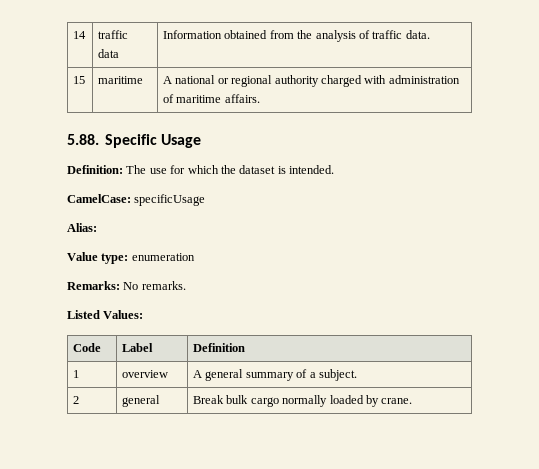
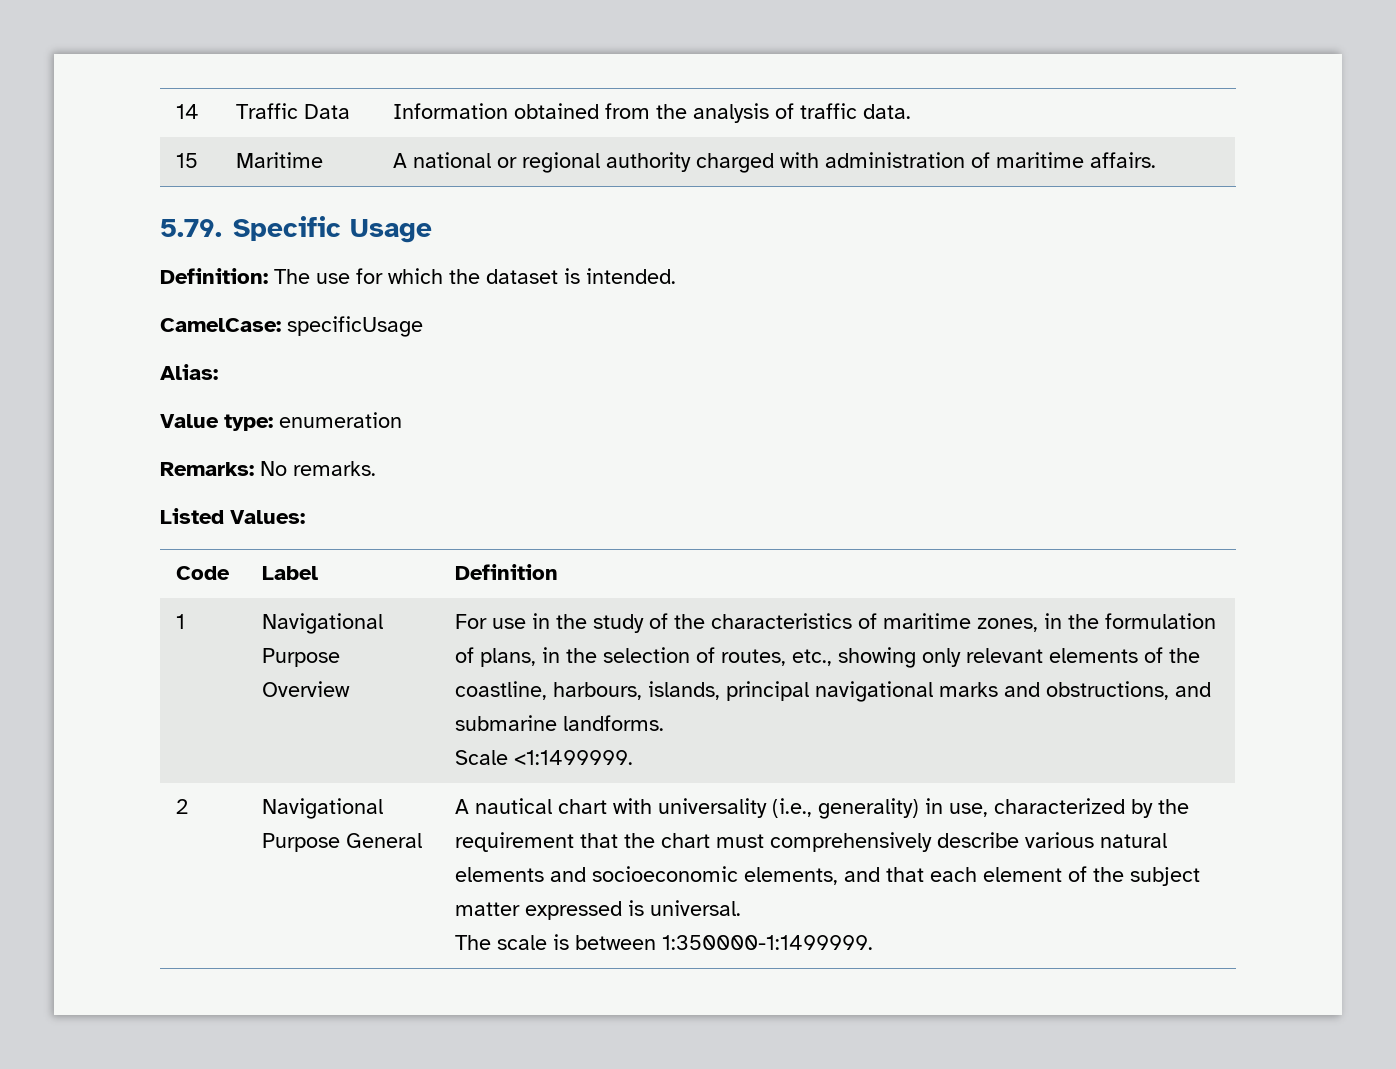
- 14 | traffic data | Information obtained from the analysis of traffic data.
+ 14 | Traffic Data | Information obtained from the analysis of traffic data.
- 15 | maritime | A national or regional authority charged with administration of maritime affairs.
+ 15 | Maritime | A national or regional authority charged with administration of maritime affairs.
- 5.88. Specific Usage
+ 5.79. Specific Usage
- overview | A general summary of a subject.
- 2 | general | Break bulk cargo normally loaded by crane.
+ Navigational Purpose Overview | For use in the study of the characteristics of maritime zones, in the formulation of plans, in the selection of routes, etc., showing only relevant elements of the coastline, harbours, islands, principal navigational marks and obstructions, and submarine landforms.
+ Scale <1:1499999.
+ 2 | Navigational Purpose General | A nautical chart with universality (i.e., generality) in use, characterized by the requirement that the chart must comprehensively describe various natural elements and socioeconomic elements, and that each element of the subject matter expressed is universal.
+ The scale is between 1:350000-1:1499999.

